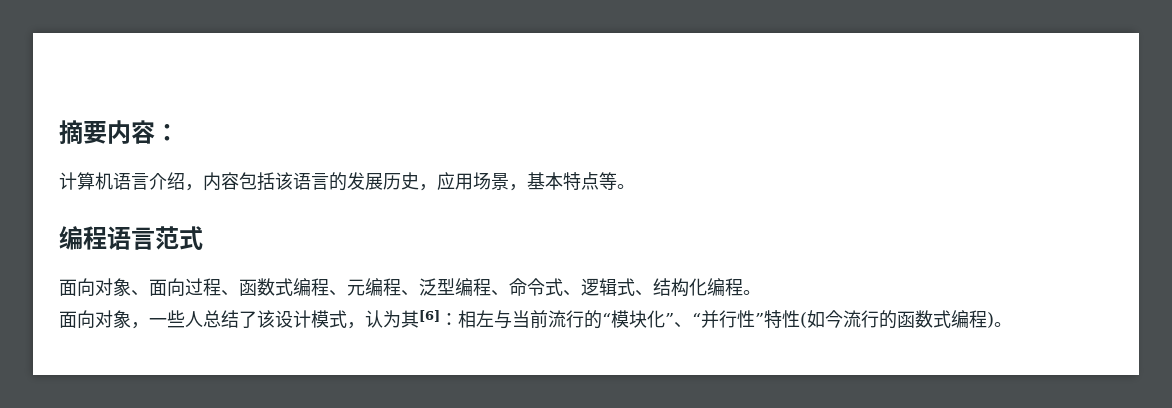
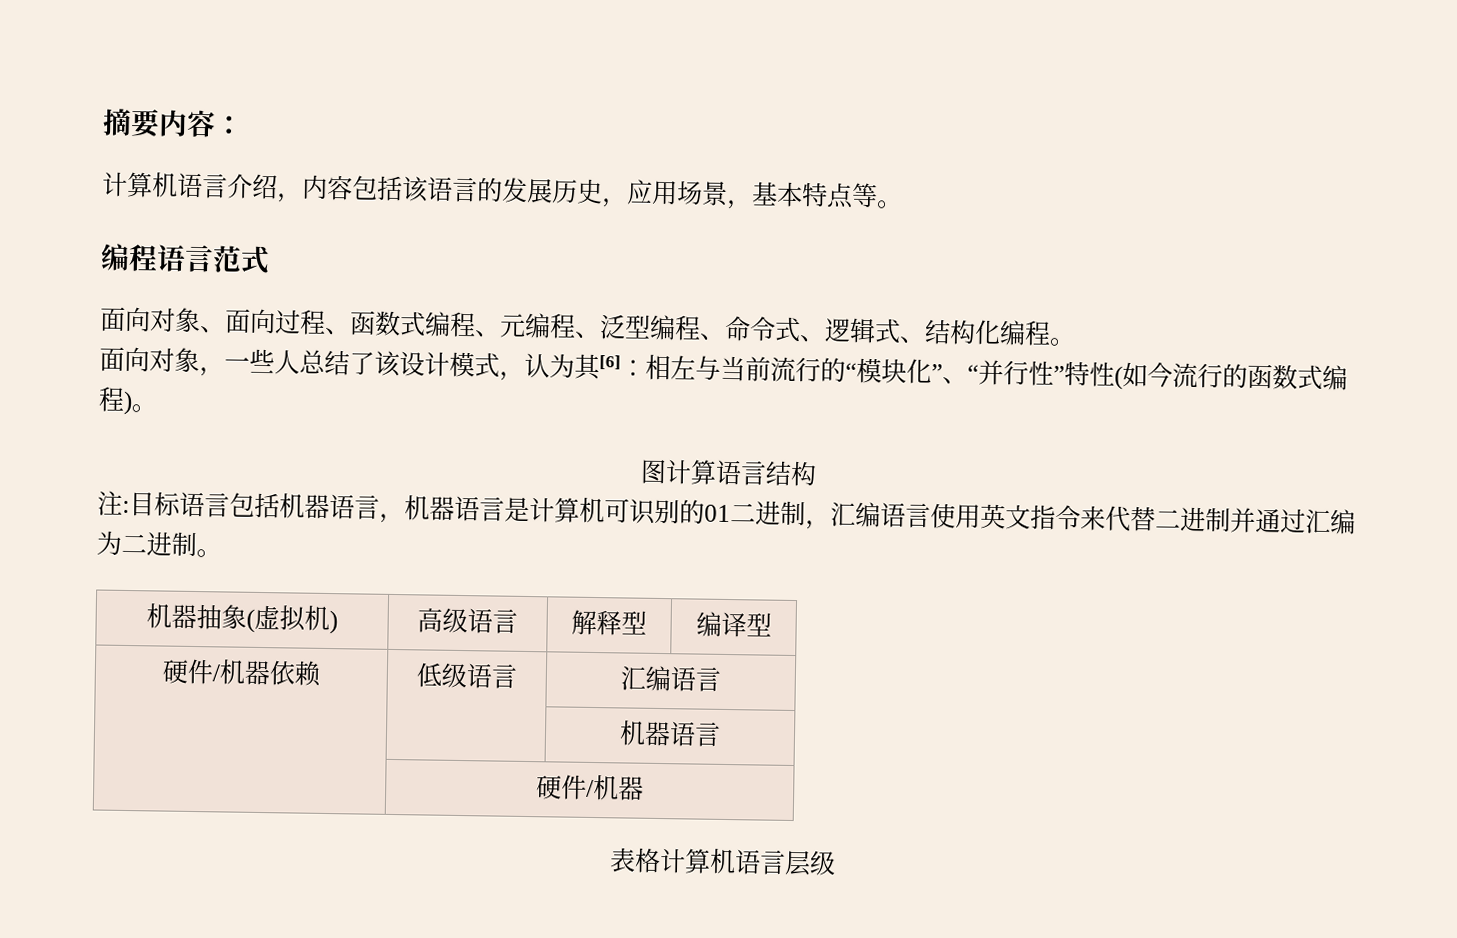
+ 图计算语言结构
+ 注:目标语言包括机器语言，机器语言是计算机可识别的01二进制，汇编语言使用英文指令来代替二进制并通过汇编为二进制。
+ 机器抽象(虚拟机) | 高级语言 | 解释型 | 编译型
+ 硬件/机器依赖 | 低级语言 | 汇编语言
+ | | 机器语言
+ | 硬件/机器
+ 表格计算机语言层级

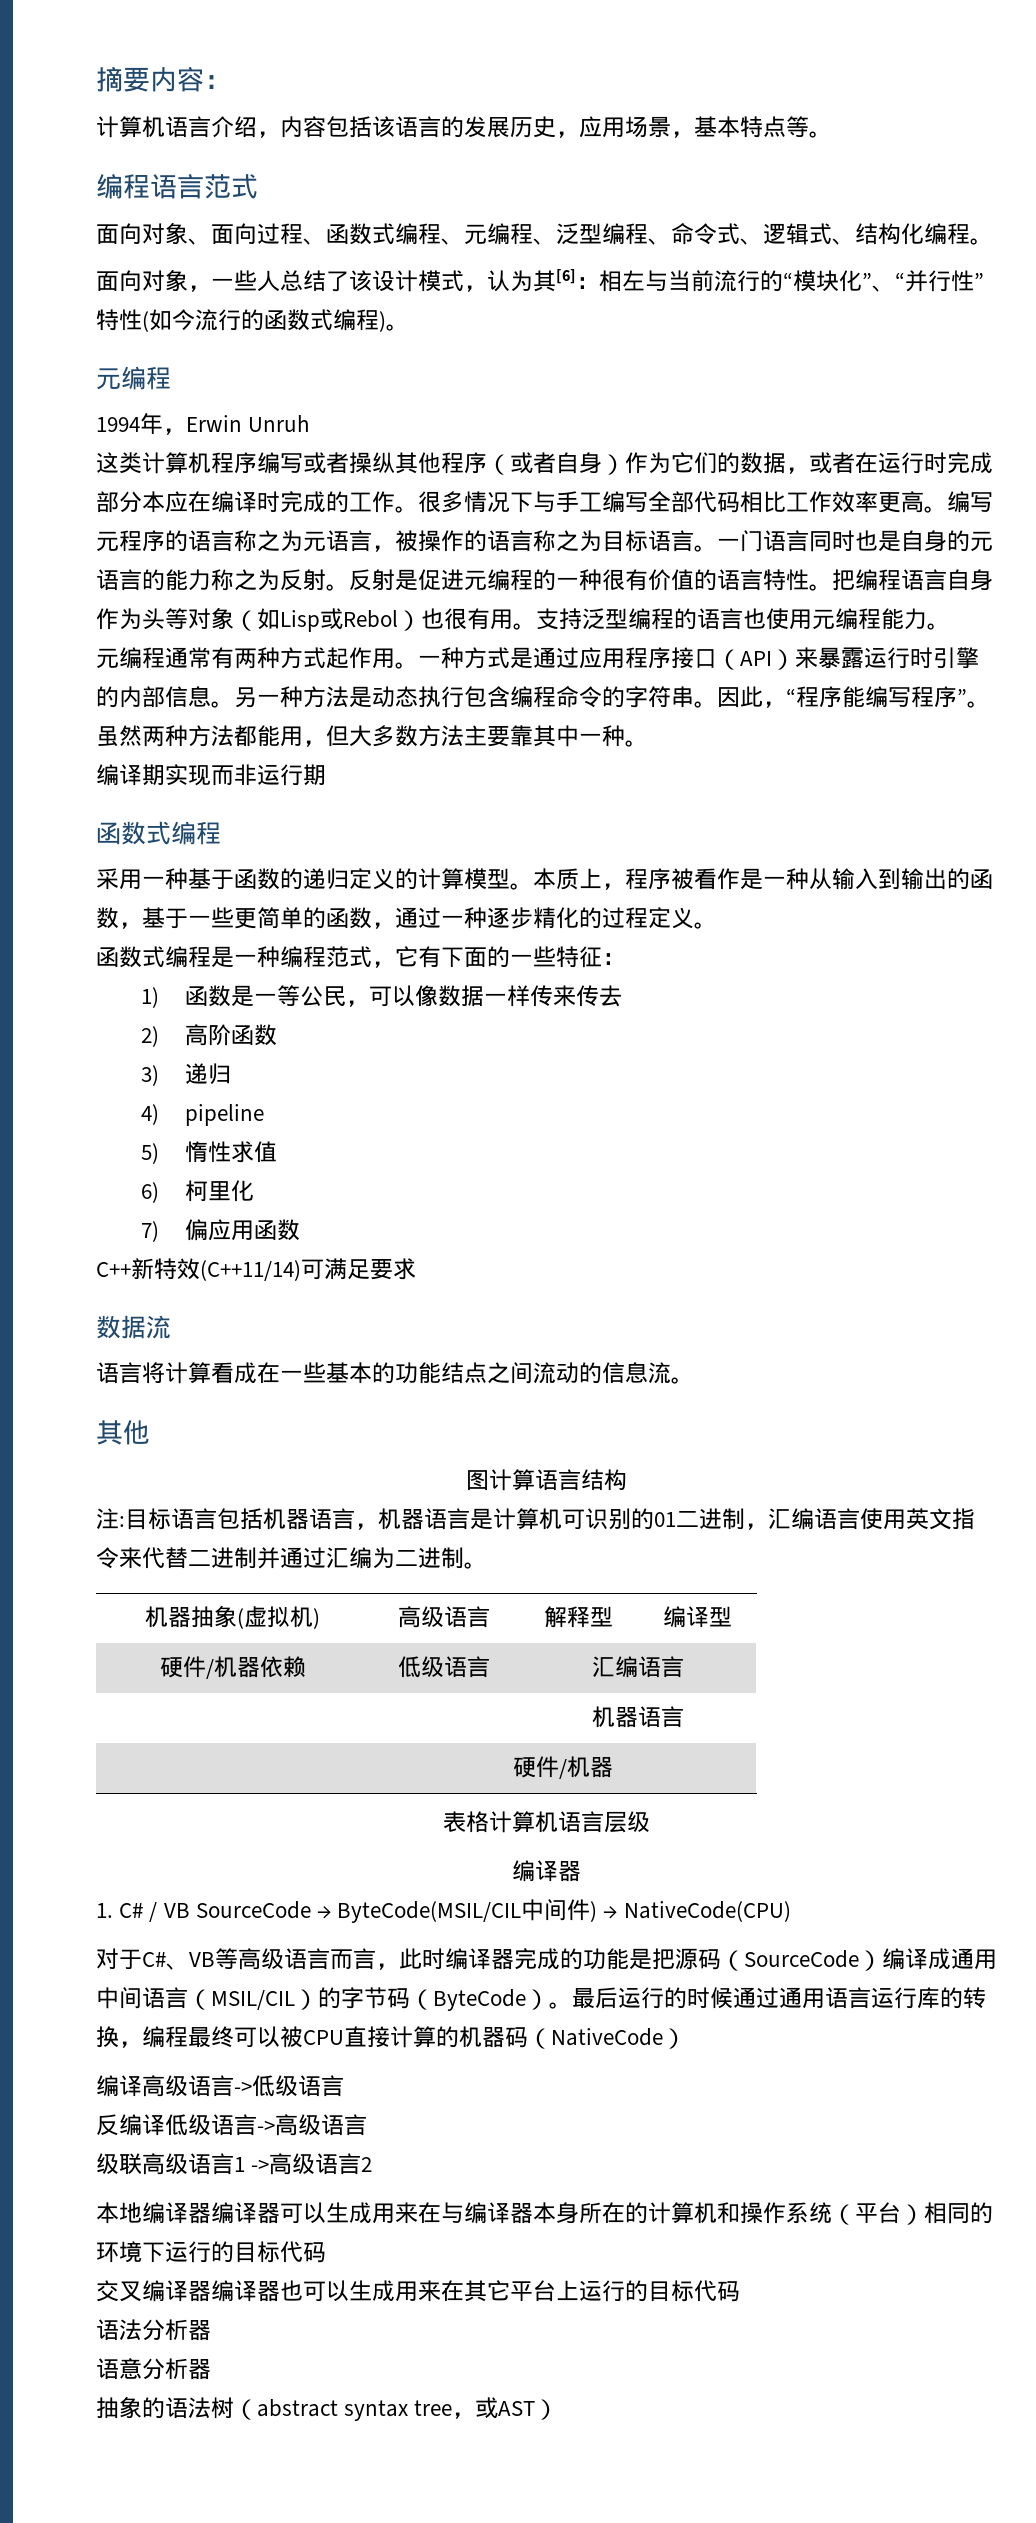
  面向对象，一些人总结了该设计模式，认为其[6]：相左与当前流行的“模块化”、“并行性”特性(如今流行的函数式编程)。
+ 元编程
+ 1994年，Erwin Unruh
+ 这类计算机程序编写或者操纵其他程序（或者自身）作为它们的数据，或者在运行时完成部分本应在编译时完成的工作。很多情况下与手工编写全部代码相比工作效率更高。编写元程序的语言称之为元语言，被操作的语言称之为目标语言。一门语言同时也是自身的元语言的能力称之为反射。反射是促进元编程的一种很有价值的语言特性。把编程语言自身作为头等对象（如Lisp或Rebol）也很有用。支持泛型编程的语言也使用元编程能力。
+ 元编程通常有两种方式起作用。一种方式是通过应用程序接口（API）来暴露运行时引擎的内部信息。另一种方法是动态执行包含编程命令的字符串。因此，“程序能编写程序”。虽然两种方法都能用，但大多数方法主要靠其中一种。
+ 编译期实现而非运行期
+ 函数式编程
+ 采用一种基于函数的递归定义的计算模型。本质上，程序被看作是一种从输入到输出的函数，基于一些更简单的函数，通过一种逐步精化的过程定义。
+ 函数式编程是一种编程范式，它有下面的一些特征：
+ 1)函数是一等公民，可以像数据一样传来传去
+ 2)高阶函数
+ 3)递归
+ 4) pipeline
+ 5)惰性求值
+ 6)柯里化
+ 7)偏应用函数
+ C++新特效(C++11/14)可满足要求
+ 数据流
+ 语言将计算看成在一些基本的功能结点之间流动的信息流。
+ 其他
  表格计算机语言层级
+ 编译器
+ 1. C# / VB SourceCode → ByteCode(MSIL/CIL中间件) → NativeCode(CPU)
+ 对于C#、VB等高级语言而言，此时编译器完成的功能是把源码（SourceCode）编译成通用中间语言（MSIL/CIL）的字节码（ByteCode）。最后运行的时候通过通用语言运行库的转换，编程最终可以被CPU直接计算的机器码（NativeCode）
+ 编译高级语言->低级语言
+ 反编译低级语言->高级语言
+ 级联高级语言1 ->高级语言2
+ 本地编译器编译器可以生成用来在与编译器本身所在的计算机和操作系统（平台）相同的环境下运行的目标代码
+ 交叉编译器编译器也可以生成用来在其它平台上运行的目标代码
+ 语法分析器
+ 语意分析器
+ 抽象的语法树（abstract syntax tree，或AST）

